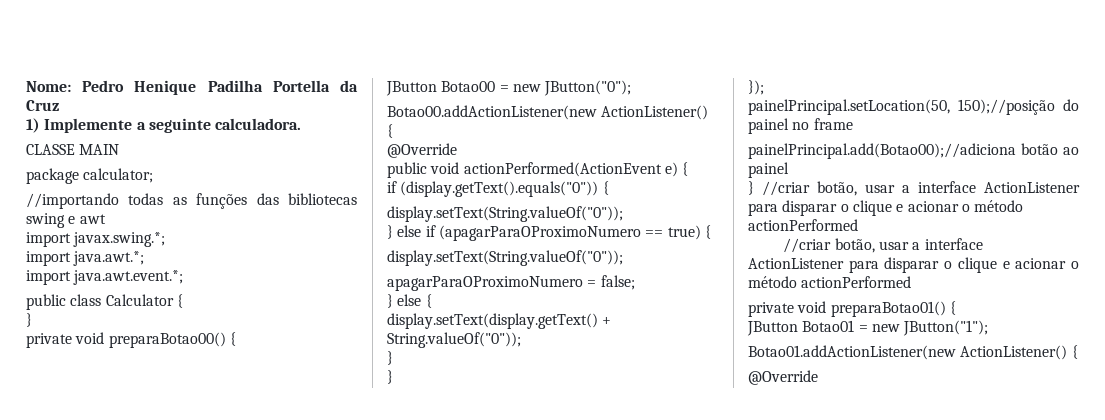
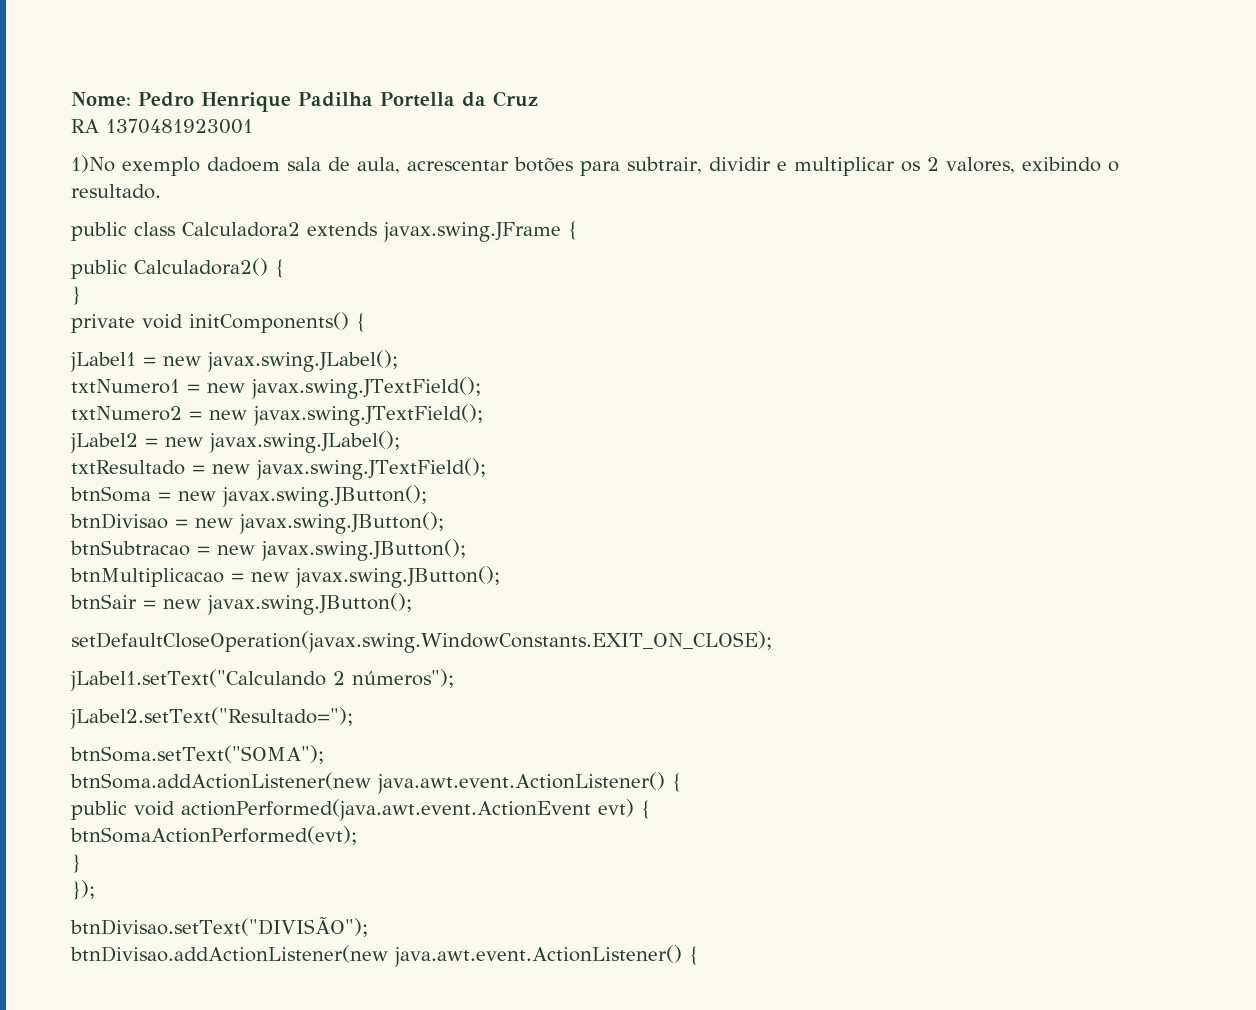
- Nome: Pedro Henique Padilha Portella da Cruz
+ Nome: Pedro Henrique Padilha Portella da Cruz
- 1) Implemente a seguinte calculadora.
- CLASSE MAIN
- package calculator;
- //importando todas as funções das bibliotecas swing e awt
- import javax.swing.*;
- import java.awt.*;
- import java.awt.event.*;
- public class Calculator {
+ RA 1370481923001
+ 1)No exemplo dadoem sala de aula, acrescentar botões para subtrair, dividir e multiplicar os 2 valores, exibindo o resultado.
+ public class Calculadora2 extends javax.swing.JFrame {
+ public Calculadora2() {
- private void preparaBotao00() {
- JButton Botao00 = new JButton("0");
- Botao00.addActionListener(new ActionListener() {
- @Override
+ private void initComponents() {
+ jLabel1 = new javax.swing.JLabel();
+ txtNumero1 = new javax.swing.JTextField();
+ txtNumero2 = new javax.swing.JTextField();
+ jLabel2 = new javax.swing.JLabel();
+ txtResultado = new javax.swing.JTextField();
+ btnSoma = new javax.swing.JButton();
+ btnDivisao = new javax.swing.JButton();
+ btnSubtracao = new javax.swing.JButton();
+ btnMultiplicacao = new javax.swing.JButton();
+ btnSair = new javax.swing.JButton();
+ setDefaultCloseOperation(javax.swing.WindowConstants.EXIT_ON_CLOSE);
+ jLabel1.setText("Calculando 2 números");
+ jLabel2.setText("Resultado=");
+ btnSoma.setText("SOMA");
+ btnSoma.addActionListener(new java.awt.event.ActionListener() {
- public void actionPerformed(ActionEvent e) {
- if (display.getText().equals("0")) {
- display.setText(String.valueOf("0"));
- } else if (apagarParaOProximoNumero == true) {
- display.setText(String.valueOf("0"));
- apagarParaOProximoNumero = false;
- } else {
- display.setText(display.getText() + String.valueOf("0"));
- }
+ public void actionPerformed(java.awt.event.ActionEvent evt) {
+ btnSomaActionPerformed(evt);
  }
  });
- painelPrincipal.setLocation(50, 150);//posição do painel no frame
- painelPrincipal.add(Botao00);//adiciona botão ao painel
- } //criar botão, usar a interface ActionListener para disparar o clique e acionar o método actionPerformed
- //criar botão, usar a interface ActionListener para disparar o clique e acionar o método actionPerformed
- private void preparaBotao01() {
- JButton Botao01 = new JButton("1");
- Botao01.addActionListener(new ActionListener() {
- @Override
+ btnDivisao.setText("DIVISÃO");
+ btnDivisao.addActionListener(new java.awt.event.ActionListener() {

